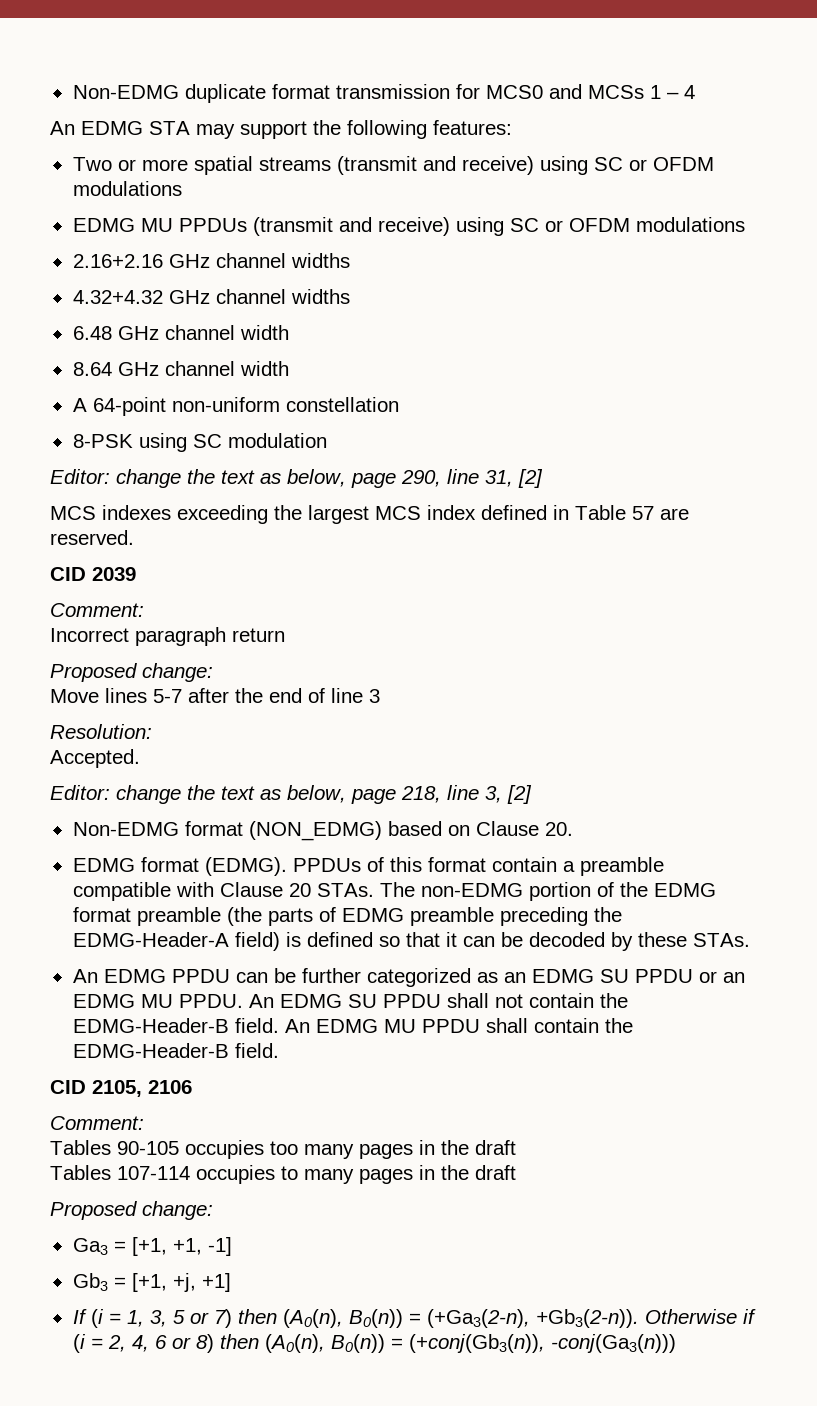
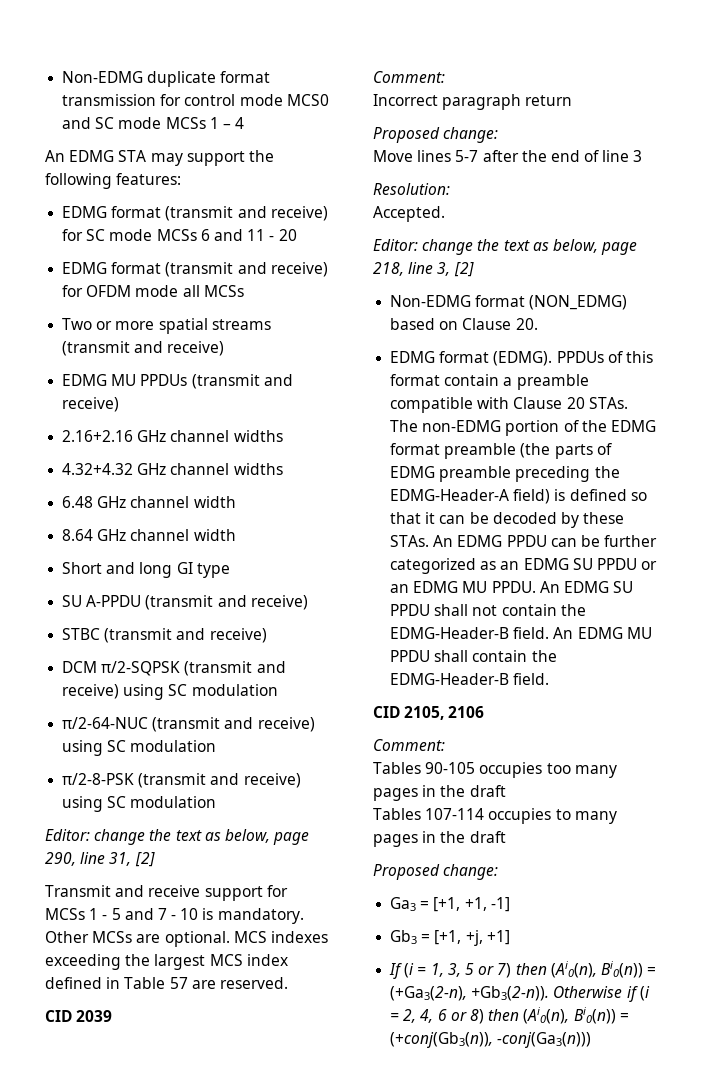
- Non-EDMG duplicate format transmission for MCS0 and MCSs 1 – 4
+ Non-EDMG duplicate format transmission for control mode MCS0 and SC mode MCSs 1 – 4
+ EDMG format (transmit and receive) for SC mode MCSs 6 and 11 - 20
+ EDMG format (transmit and receive) for OFDM mode all MCSs
- Two or more spatial streams (transmit and receive) using SC or OFDM modulations
+ Two or more spatial streams (transmit and receive)
- EDMG MU PPDUs (transmit and receive) using SC or OFDM modulations
+ EDMG MU PPDUs (transmit and receive)
- A 64-point non-uniform constellation
- 8-PSK using SC modulation
+ Short and long GI type
+ SU A-PPDU (transmit and receive)
+ STBC (transmit and receive)
+ DCM π/2-SQPSK (transmit and receive) using SC modulation
+ π/2-64-NUC (transmit and receive) using SC modulation
+ π/2-8-PSK (transmit and receive) using SC modulation
+ Transmit and receive support for MCSs 1 - 5 and 7 - 10 is mandatory. Other MCSs are optional.
- The non-EDMG portion of the EDMG format preamble (the parts of EDMG preamble preceding the EDMG-Header-A field) is defined so that it can be decoded by these STAs.
- An EDMG PPDU can be further categorized as an EDMG SU PPDU or an EDMG MU PPDU.
+ The non-EDMG portion of the EDMG format preamble (the parts of EDMG preamble preceding the EDMG-Header-A field) is defined so that it can be decoded by these STAs. An EDMG PPDU can be further categorized as an EDMG SU PPDU or an EDMG MU PPDU.
- If (i = 1, 3, 5 or 7) then (A0(n), B0(n)) = (+Ga3(2-n), +Gb3(2-n)).
+ If (i = 1, 3, 5 or 7) then (Ai0(n), Bi0(n)) = (+Ga3(2-n), +Gb3(2-n)).
- Otherwise if (i = 2, 4, 6 or 8) then (A0(n), B0(n)) = (+conj(Gb3(n)), -conj(Ga3(n)))
+ Otherwise if (i = 2, 4, 6 or 8) then (Ai0(n), Bi0(n)) = (+conj(Gb3(n)), -conj(Ga3(n)))

